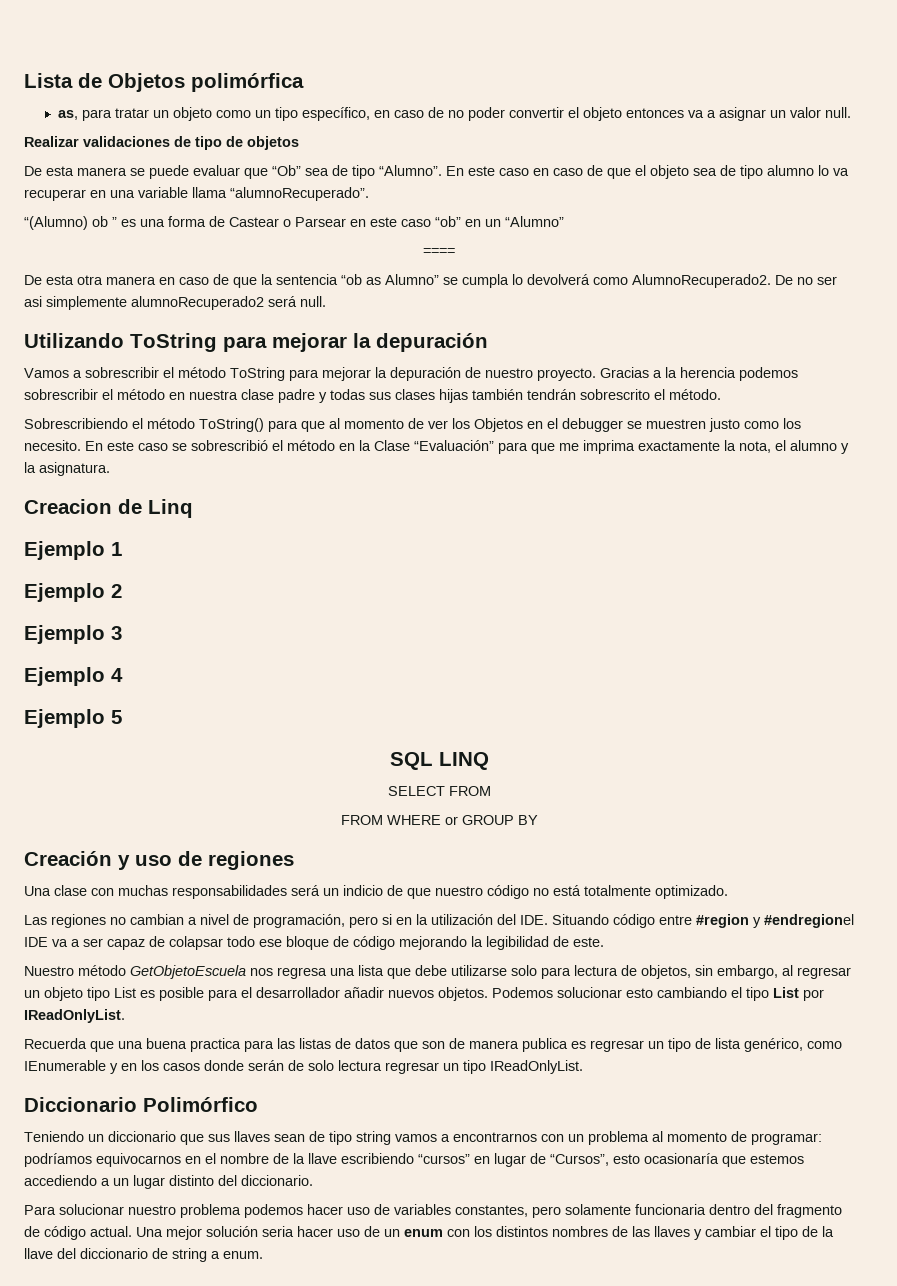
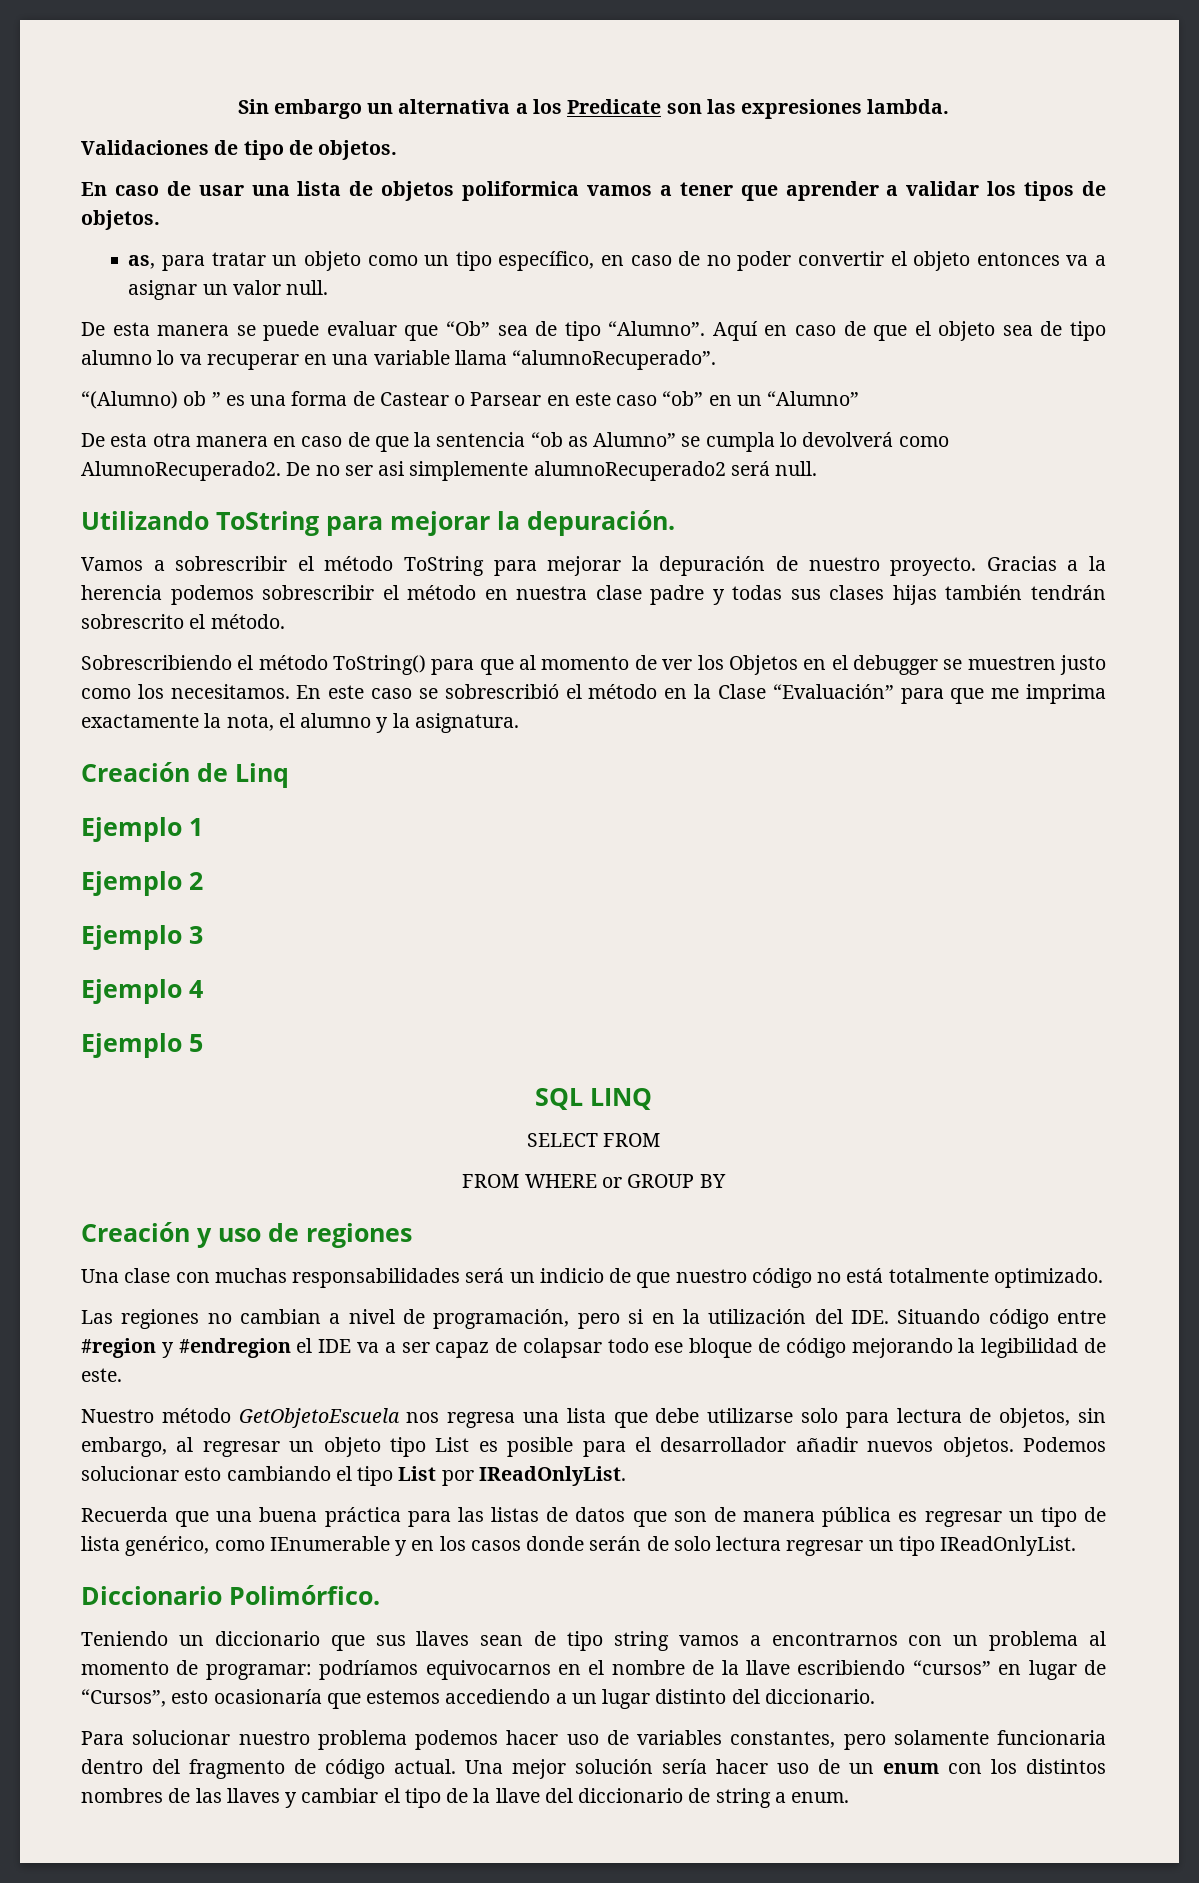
- Lista de Objetos polimórfica
+ Sin embargo un alternativa a los Predicate son las expresiones lambda.
+ Validaciones de tipo de objetos.
+ En caso de usar una lista de objetos poliformica vamos a tener que aprender a validar los tipos de objetos.
- Realizar validaciones de tipo de objetos
- En este caso en caso de que el objeto sea de tipo alumno lo va recuperar en una variable llama “alumnoRecuperado”.
+ Aquí en caso de que el objeto sea de tipo alumno lo va recuperar en una variable llama “alumnoRecuperado”.
- ====
- Utilizando ToString para mejorar la depuración
+ Utilizando ToString para mejorar la depuración.
- Sobrescribiendo el método ToString() para que al momento de ver los Objetos en el debugger se muestren justo como los necesito.
+ Sobrescribiendo el método ToString() para que al momento de ver los Objetos en el debugger se muestren justo como los necesitamos.
- Creacion de Linq
+ Creación de Linq
- Las regiones no cambian a nivel de programación, pero si en la utilización del IDE. Situando código entre #region y #endregionel IDE va a ser capaz de colapsar todo ese bloque de código mejorando la legibilidad de este.
+ Las regiones no cambian a nivel de programación, pero si en la utilización del IDE. Situando código entre #region y #endregion el IDE va a ser capaz de colapsar todo ese bloque de código mejorando la legibilidad de este.
- Recuerda que una buena practica para las listas de datos que son de manera publica es regresar un tipo de lista genérico, como IEnumerable y en los casos donde serán de solo lectura regresar un tipo IReadOnlyList.
+ Recuerda que una buena práctica para las listas de datos que son de manera pública es regresar un tipo de lista genérico, como IEnumerable y en los casos donde serán de solo lectura regresar un tipo IReadOnlyList.
- Diccionario Polimórfico
+ Diccionario Polimórfico.
- Una mejor solución seria hacer uso de un enum con los distintos nombres de las llaves y cambiar el tipo de la llave del diccionario de string a enum.
+ Una mejor solución sería hacer uso de un enum con los distintos nombres de las llaves y cambiar el tipo de la llave del diccionario de string a enum.

